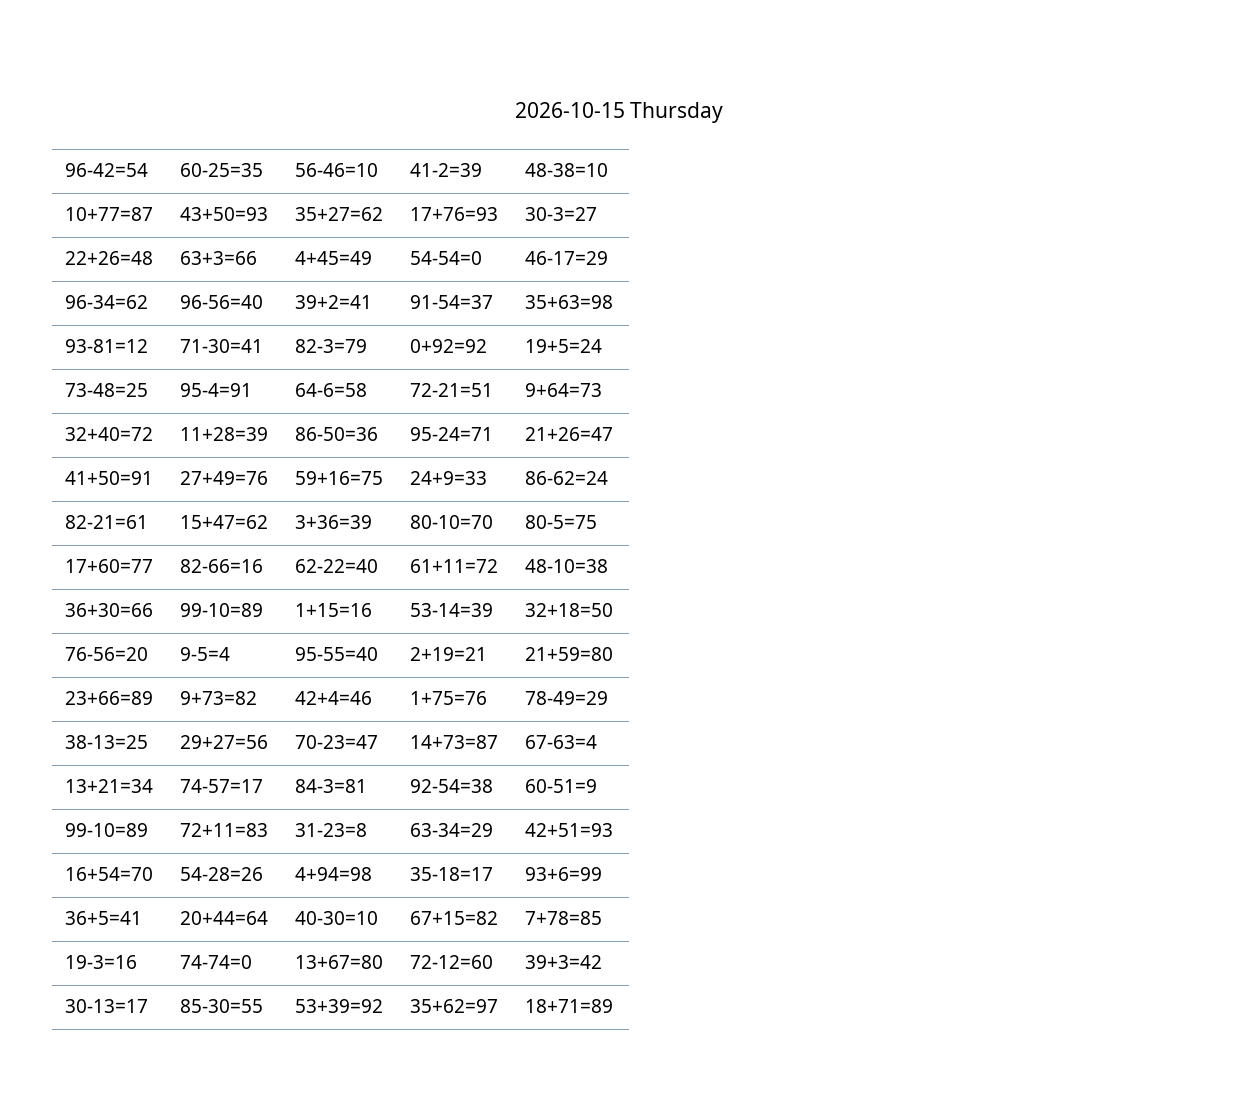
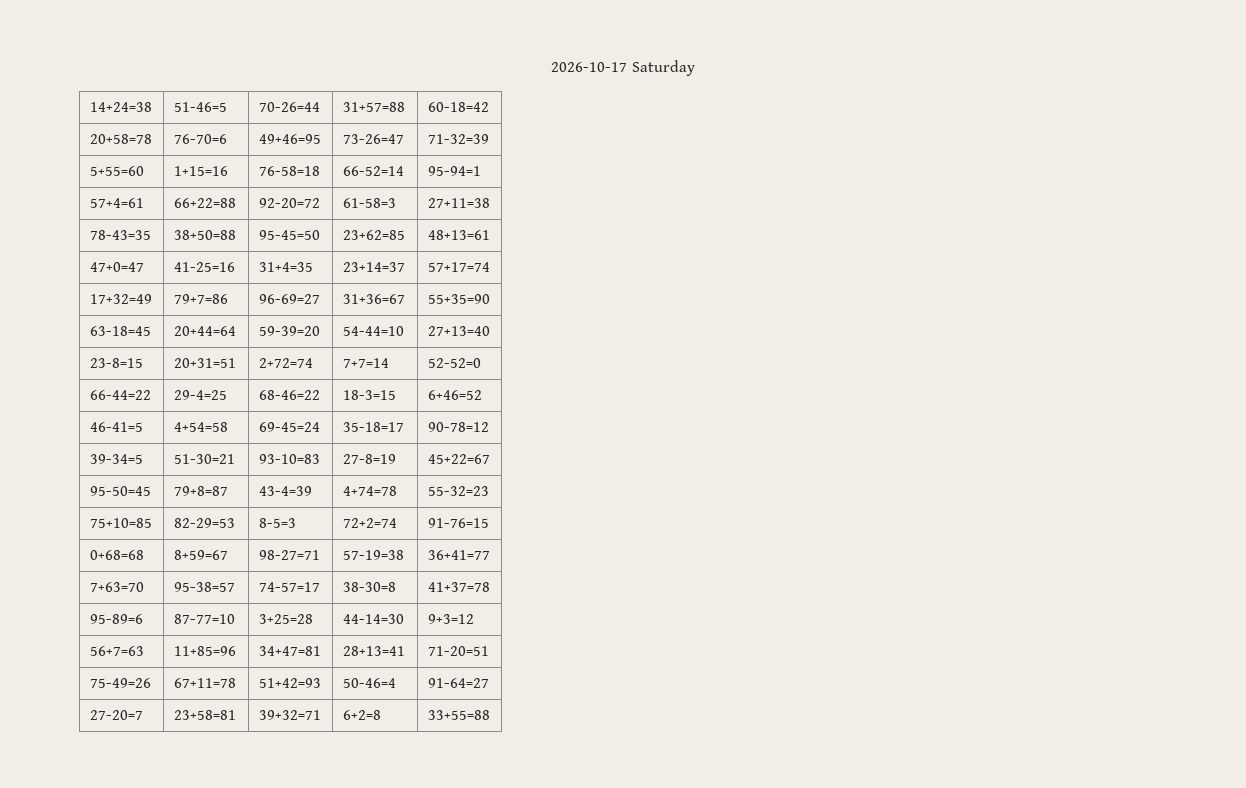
- 2026-10-15 Thursday
- 96-42=54 | 60-25=35 | 56-46=10 | 41-2=39 | 48-38=10
- 10+77=87 | 43+50=93 | 35+27=62 | 17+76=93 | 30-3=27
- 22+26=48 | 63+3=66 | 4+45=49 | 54-54=0 | 46-17=29
- 96-34=62 | 96-56=40 | 39+2=41 | 91-54=37 | 35+63=98
- 93-81=12 | 71-30=41 | 82-3=79 | 0+92=92 | 19+5=24
- 73-48=25 | 95-4=91 | 64-6=58 | 72-21=51 | 9+64=73
- 32+40=72 | 11+28=39 | 86-50=36 | 95-24=71 | 21+26=47
- 41+50=91 | 27+49=76 | 59+16=75 | 24+9=33 | 86-62=24
- 82-21=61 | 15+47=62 | 3+36=39 | 80-10=70 | 80-5=75
- 17+60=77 | 82-66=16 | 62-22=40 | 61+11=72 | 48-10=38
- 36+30=66 | 99-10=89 | 1+15=16 | 53-14=39 | 32+18=50
- 76-56=20 | 9-5=4 | 95-55=40 | 2+19=21 | 21+59=80
- 23+66=89 | 9+73=82 | 42+4=46 | 1+75=76 | 78-49=29
- 38-13=25 | 29+27=56 | 70-23=47 | 14+73=87 | 67-63=4
- 13+21=34 | 74-57=17 | 84-3=81 | 92-54=38 | 60-51=9
- 99-10=89 | 72+11=83 | 31-23=8 | 63-34=29 | 42+51=93
- 16+54=70 | 54-28=26 | 4+94=98 | 35-18=17 | 93+6=99
- 36+5=41 | 20+44=64 | 40-30=10 | 67+15=82 | 7+78=85
- 19-3=16 | 74-74=0 | 13+67=80 | 72-12=60 | 39+3=42
- 30-13=17 | 85-30=55 | 53+39=92 | 35+62=97 | 18+71=89
+ 2026-10-17 Saturday
+ 14+24=38 | 51-46=5 | 70-26=44 | 31+57=88 | 60-18=42
+ 20+58=78 | 76-70=6 | 49+46=95 | 73-26=47 | 71-32=39
+ 5+55=60 | 1+15=16 | 76-58=18 | 66-52=14 | 95-94=1
+ 57+4=61 | 66+22=88 | 92-20=72 | 61-58=3 | 27+11=38
+ 78-43=35 | 38+50=88 | 95-45=50 | 23+62=85 | 48+13=61
+ 47+0=47 | 41-25=16 | 31+4=35 | 23+14=37 | 57+17=74
+ 17+32=49 | 79+7=86 | 96-69=27 | 31+36=67 | 55+35=90
+ 63-18=45 | 20+44=64 | 59-39=20 | 54-44=10 | 27+13=40
+ 23-8=15 | 20+31=51 | 2+72=74 | 7+7=14 | 52-52=0
+ 66-44=22 | 29-4=25 | 68-46=22 | 18-3=15 | 6+46=52
+ 46-41=5 | 4+54=58 | 69-45=24 | 35-18=17 | 90-78=12
+ 39-34=5 | 51-30=21 | 93-10=83 | 27-8=19 | 45+22=67
+ 95-50=45 | 79+8=87 | 43-4=39 | 4+74=78 | 55-32=23
+ 75+10=85 | 82-29=53 | 8-5=3 | 72+2=74 | 91-76=15
+ 0+68=68 | 8+59=67 | 98-27=71 | 57-19=38 | 36+41=77
+ 7+63=70 | 95-38=57 | 74-57=17 | 38-30=8 | 41+37=78
+ 95-89=6 | 87-77=10 | 3+25=28 | 44-14=30 | 9+3=12
+ 56+7=63 | 11+85=96 | 34+47=81 | 28+13=41 | 71-20=51
+ 75-49=26 | 67+11=78 | 51+42=93 | 50-46=4 | 91-64=27
+ 27-20=7 | 23+58=81 | 39+32=71 | 6+2=8 | 33+55=88

